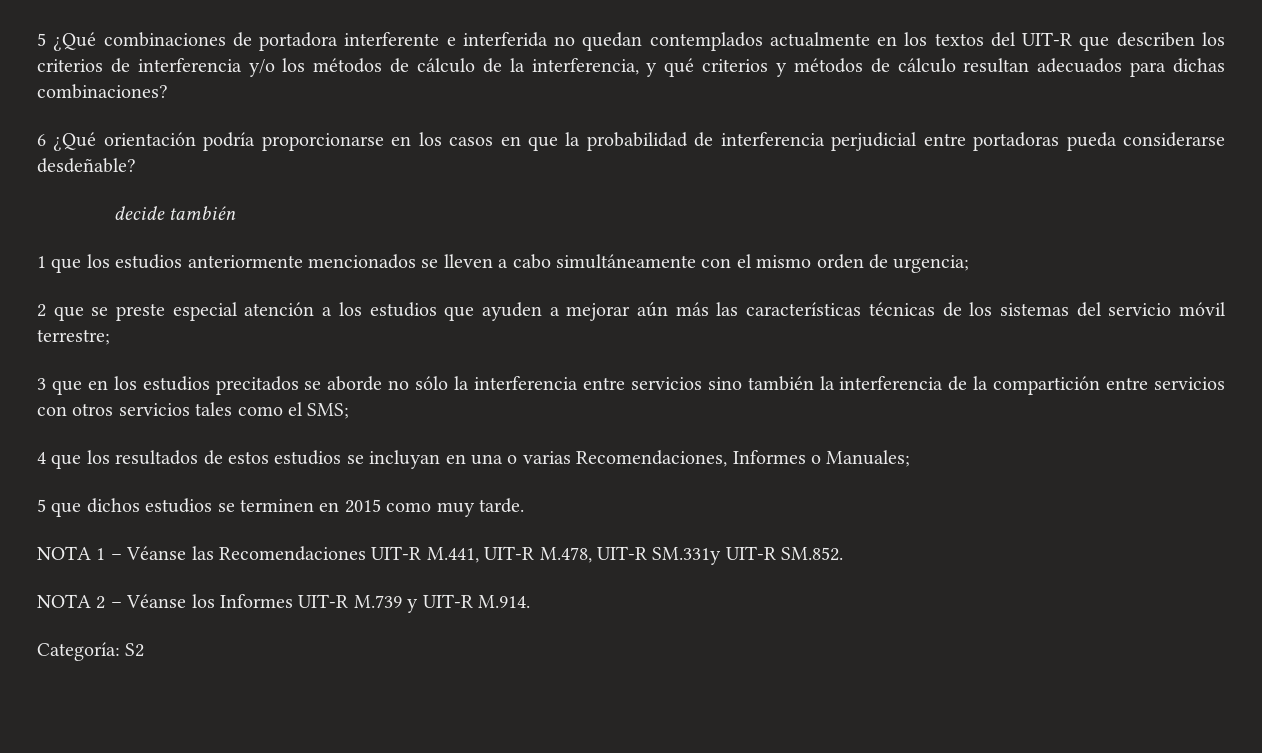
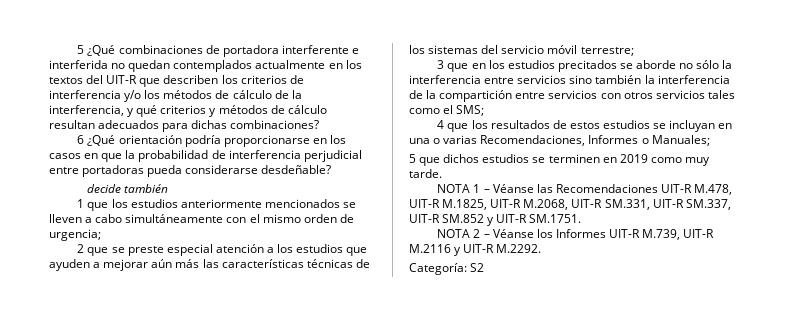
- 5 que dichos estudios se terminen en 2015 como muy tarde.
+ 5 que dichos estudios se terminen en 2019 como muy tarde.
- NOTA 1 – Véanse las Recomendaciones UIT-R M.441, UIT-R M.478, UIT-R SM.331y UIT-R SM.852.
+ NOTA 1 – Véanse las Recomendaciones UIT-R M.478, UIT-R M.1825, UIT-R M.2068, UIT-R SM.331, UIT-R SM.337, UIT-R SM.852 y UIT-R SM.1751.
- NOTA 2 – Véanse los Informes UIT-R M.739 y UIT-R M.914.
+ NOTA 2 – Véanse los Informes UIT-R M.739, UIT-R M.2116 y UIT-R M.2292.

